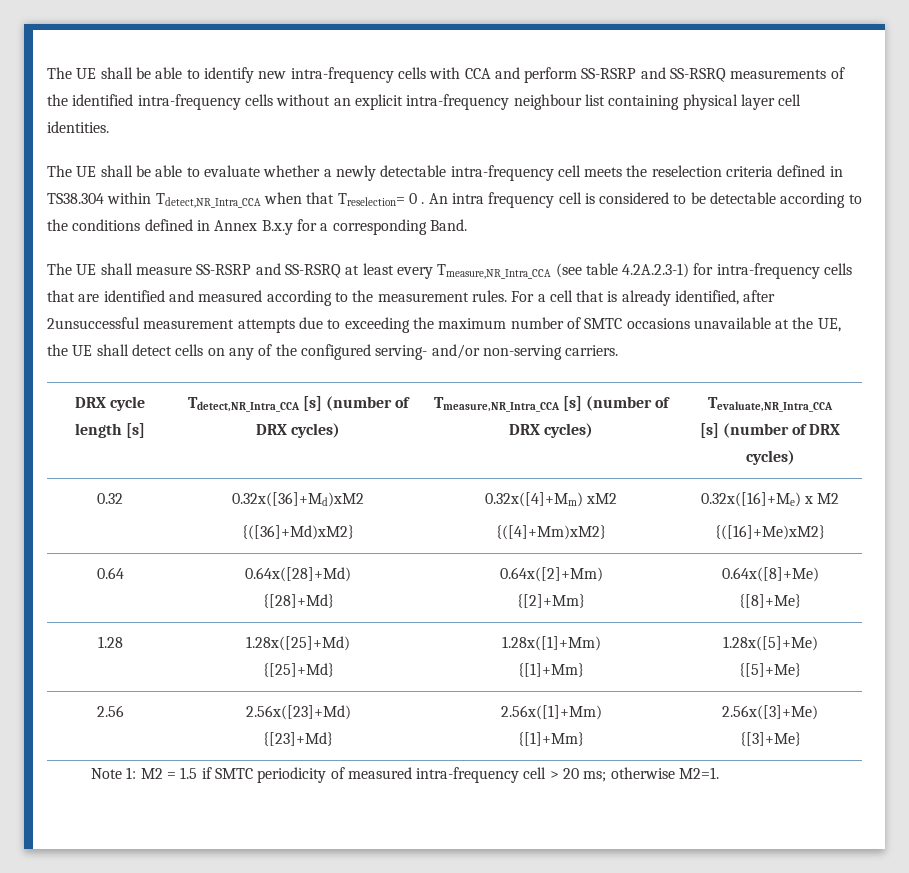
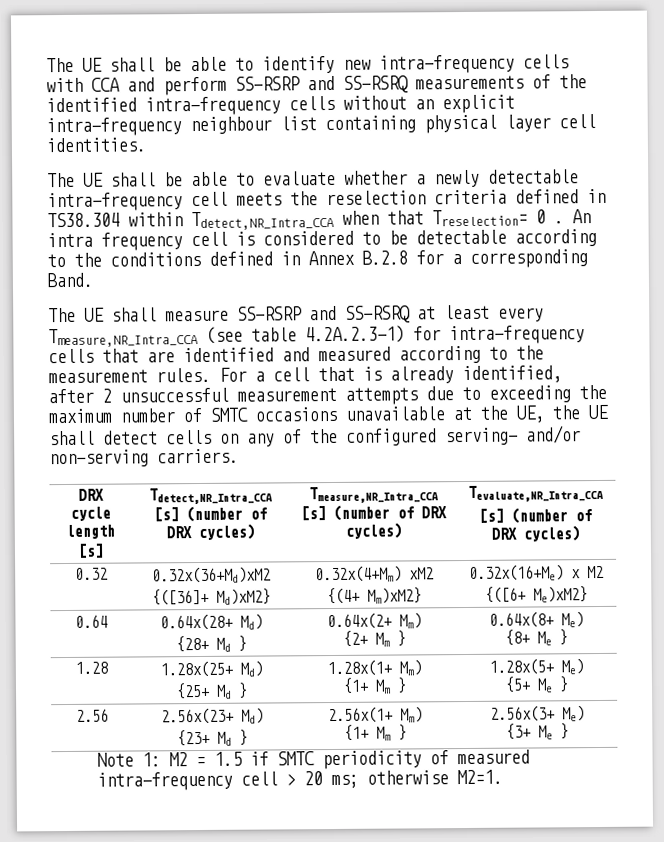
- An intra frequency cell is considered to be detectable according to the conditions defined in Annex B.x.y for a corresponding Band.
+ An intra frequency cell is considered to be detectable according to the conditions defined in Annex B.2.8 for a corresponding Band.
- For a cell that is already identified, after 2unsuccessful measurement attempts due to exceeding the maximum number of SMTC occasions unavailable at the UE, the UE shall detect cells on any of the configured serving- and/or non-serving carriers.
+ For a cell that is already identified, after 2 unsuccessful measurement attempts due to exceeding the maximum number of SMTC occasions unavailable at the UE, the UE shall detect cells on any of the configured serving- and/or non-serving carriers.
- 0.32 | 0.32x([36]+Md)xM2
- {([36]+Md)xM2} | 0.32x([4]+Mm) xM2
- {([4]+Mm)xM2} | 0.32x([16]+Me) x M2
- {([16]+Me)xM2}
+ 0.32 | 0.32x(36+Md)xM2
+ {([36]+ Md)xM2} | 0.32x(4+Mm) xM2
+ {(4+ Mm)xM2} | 0.32x(16+Me) x M2
+ {([6+ Me)xM2}
- 0.64 | 0.64x([28]+Md)
- {[28]+Md} | 0.64x([2]+Mm)
- {[2]+Mm} | 0.64x([8]+Me)
- {[8]+Me}
- 1.28 | 1.28x([25]+Md)
- {[25]+Md} | 1.28x([1]+Mm)
- {[1]+Mm} | 1.28x([5]+Me)
- {[5]+Me}
- 2.56 | 2.56x([23]+Md)
- {[23]+Md} | 2.56x([1]+Mm)
- {[1]+Mm} | 2.56x([3]+Me)
- {[3]+Me}
+ 0.64 | 0.64x(28+ Md)
+ {28+ Md } | 0.64x(2+ Mm)
+ {2+ Mm } | 0.64x(8+ Me)
+ {8+ Me }
+ 1.28 | 1.28x(25+ Md)
+ {25+ Md } | 1.28x(1+ Mm)
+ {1+ Mm } | 1.28x(5+ Me)
+ {5+ Me }
+ 2.56 | 2.56x(23+ Md)
+ {23+ Md } | 2.56x(1+ Mm)
+ {1+ Mm } | 2.56x(3+ Me)
+ {3+ Me }

